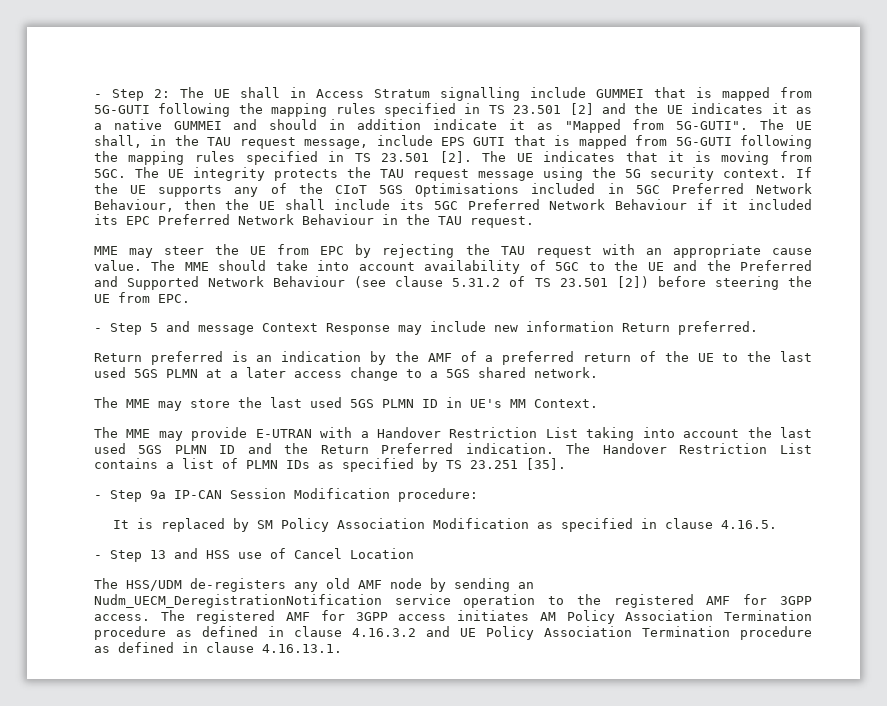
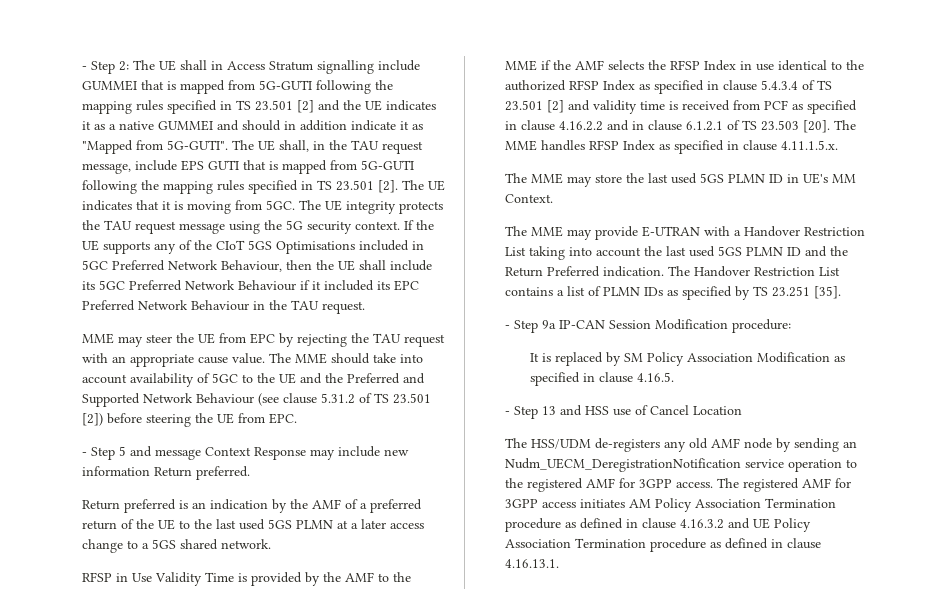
+ RFSP in Use Validity Time is provided by the AMF to the MME if the AMF selects the RFSP Index in use identical to the authorized RFSP Index as specified in clause 5.4.3.4 of TS 23.501 [2] and validity time is received from PCF as specified in clause 4.16.2.2 and in clause 6.1.2.1 of TS 23.503 [20]. The MME handles RFSP Index as specified in clause 4.11.1.5.x.

